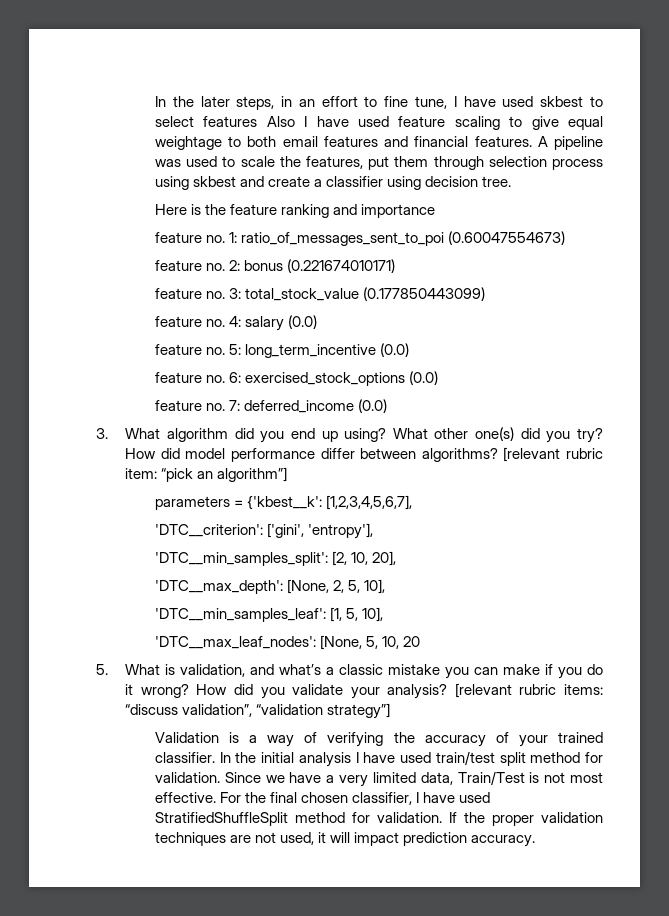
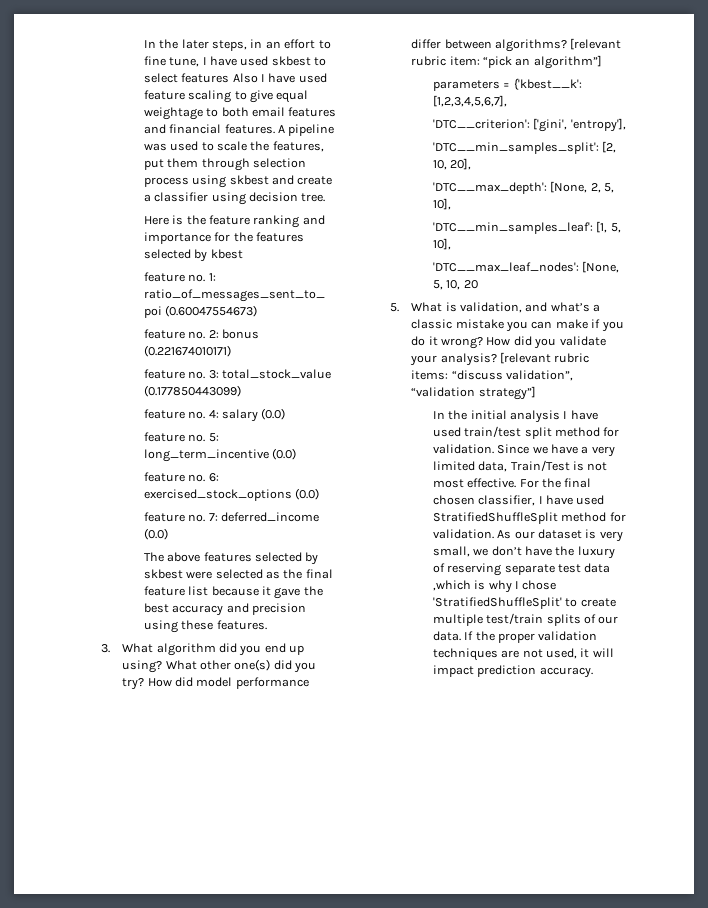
- Here is the feature ranking and importance
+ Here is the feature ranking and importance for the features selected by kbest
+ The above features selected by skbest were selected as the final feature list because it gave the best accuracy and precision using these features.
- Validation is a way of verifying the accuracy of your trained classifier.
+ As our dataset is very small, we don’t have the luxury of reserving separate test data ,which is why I chose 'StratifiedShuffleSplit' to create multiple test/train splits of our data.

